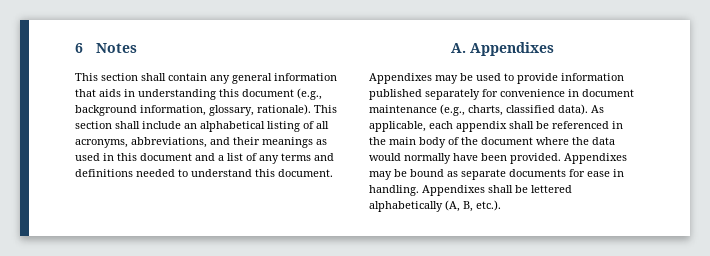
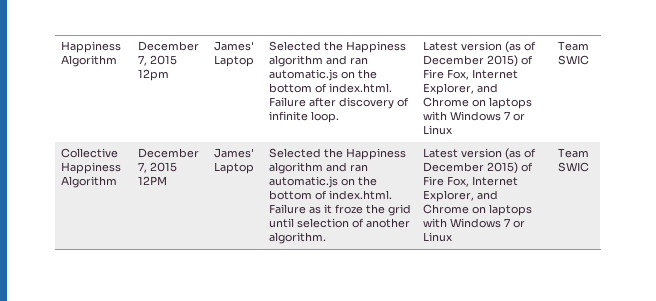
- 6 Notes
- This section shall contain any general information that aids in understanding this document (e.g., background information, glossary, rationale). This section shall include an alphabetical listing of all acronyms, abbreviations, and their meanings as used in this document and a list of any terms and definitions needed to understand this document.
- A. Appendixes
- Appendixes may be used to provide information published separately for convenience in document maintenance (e.g., charts, classified data). As applicable, each appendix shall be referenced in the main body of the document where the data would normally have been provided. Appendixes may be bound as separate documents for ease in handling. Appendixes shall be lettered alphabetically (A, B, etc.).
+ Happiness Algorithm | December 7, 2015 12pm | James' Laptop | Selected the Happiness algorithm and ran automatic.js on the bottom of index.html. Failure after discovery of infinite loop. | Latest version (as of December 2015) of Fire Fox, Internet Explorer, and Chrome on laptops with Windows 7 or Linux | Team SWIC
+ Collective Happiness Algorithm | December 7, 2015 12PM | James' Laptop | Selected the Happiness algorithm and ran automatic.js on the bottom of index.html. Failure as it froze the grid until selection of another algorithm. | Latest version (as of December 2015) of Fire Fox, Internet Explorer, and Chrome on laptops with Windows 7 or Linux | Team SWIC

